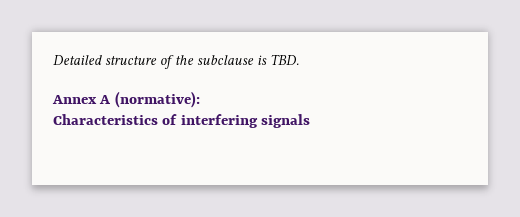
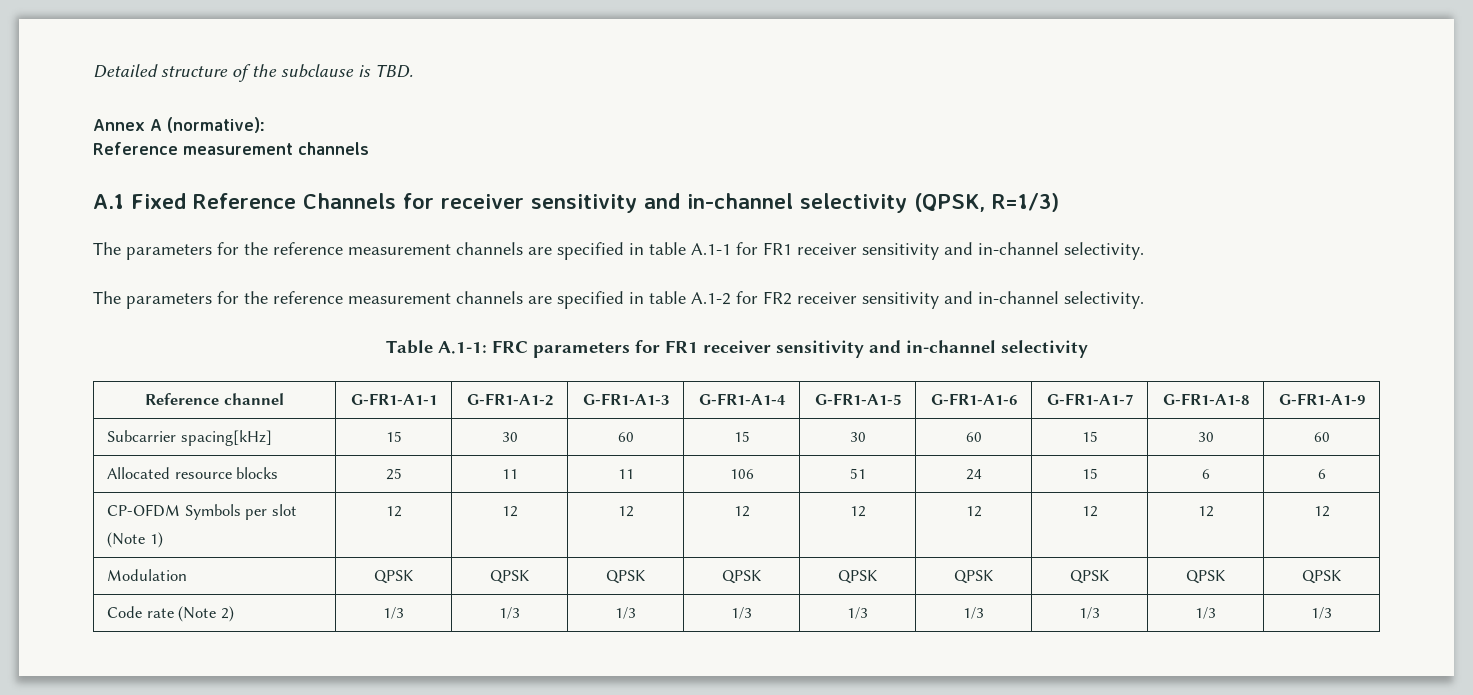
- Characteristics of interfering signals
+ Reference measurement channels
+ A.1 Fixed Reference Channels for receiver sensitivity and in-channel selectivity (QPSK, R=1/3)
+ The parameters for the reference measurement channels are specified in table A.1-1 for FR1 receiver sensitivity and in-channel selectivity.
+ The parameters for the reference measurement channels are specified in table A.1-2 for FR2 receiver sensitivity and in-channel selectivity.
+ Table A.1-1: FRC parameters for FR1 receiver sensitivity and in-channel selectivity
+ Reference channel | G-FR1-A1-1 | G-FR1-A1-2 | G-FR1-A1-3 | G-FR1-A1-4 | G-FR1-A1-5 | G-FR1-A1-6 | G-FR1-A1-7 | G-FR1-A1-8 | G-FR1-A1-9
+ Subcarrier spacing[kHz] | 15 | 30 | 60 | 15 | 30 | 60 | 15 | 30 | 60
+ Allocated resource blocks | 25 | 11 | 11 | 106 | 51 | 24 | 15 | 6 | 6
+ CP-OFDM Symbols per slot (Note 1) | 12 | 12 | 12 | 12 | 12 | 12 | 12 | 12 | 12
+ Modulation | QPSK | QPSK | QPSK | QPSK | QPSK | QPSK | QPSK | QPSK | QPSK
+ Code rate (Note 2) | 1/3 | 1/3 | 1/3 | 1/3 | 1/3 | 1/3 | 1/3 | 1/3 | 1/3

